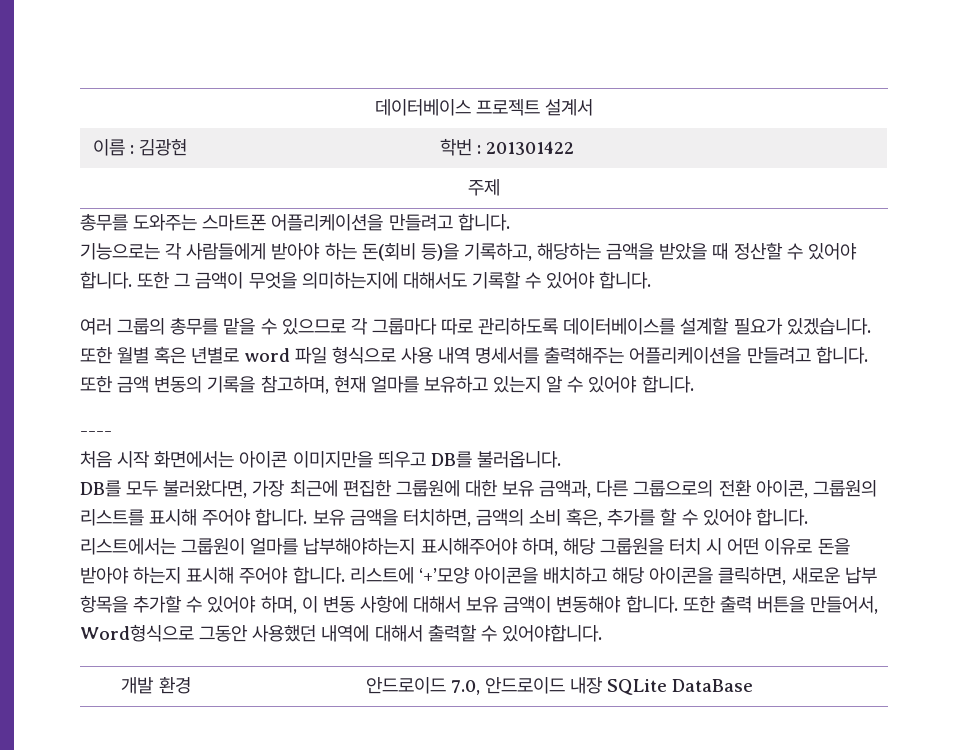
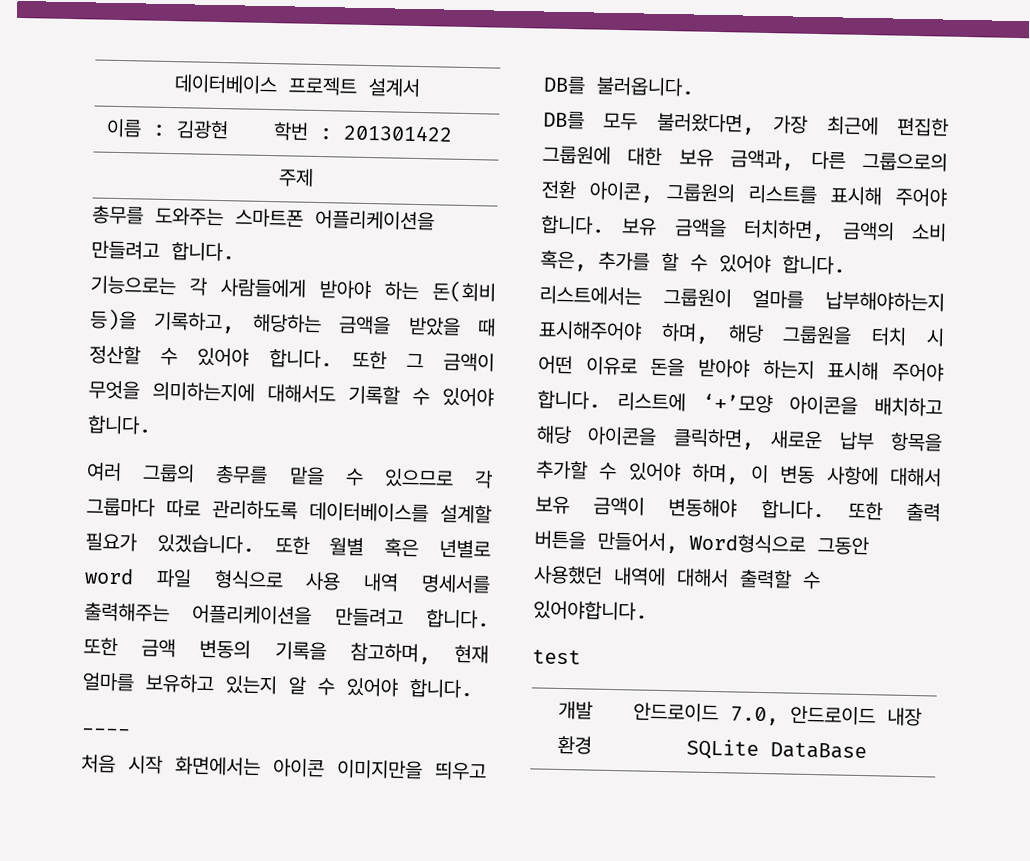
+ test

